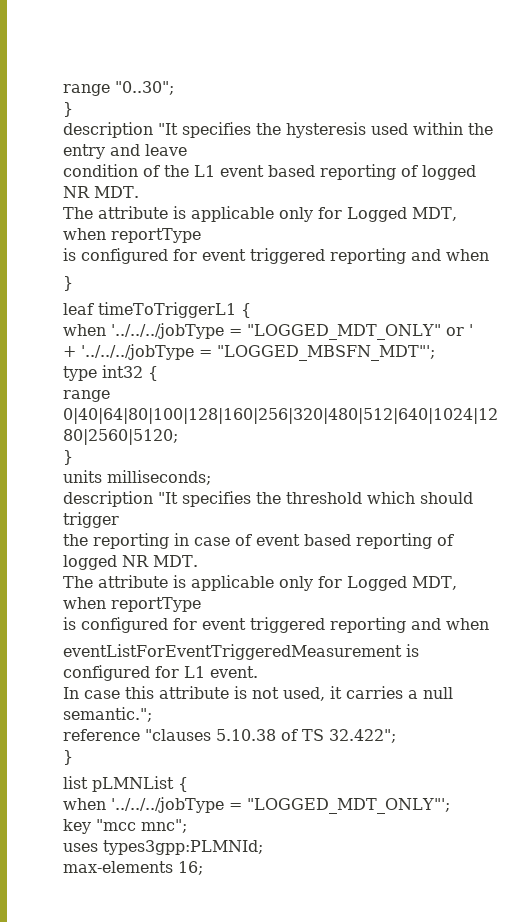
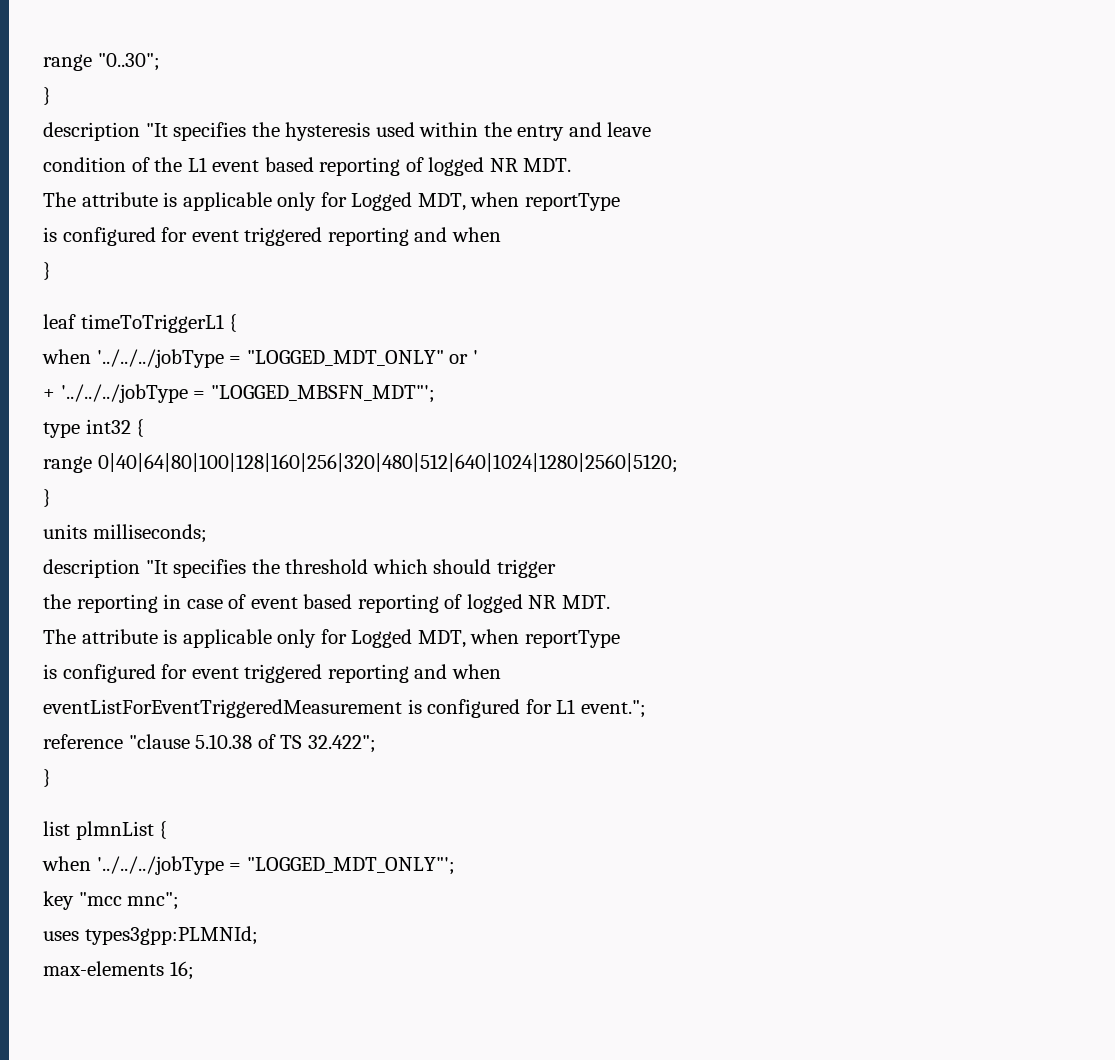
- eventListForEventTriggeredMeasurement is configured for L1 event.
- In case this attribute is not used, it carries a null semantic.";
+ eventListForEventTriggeredMeasurement is configured for L1 event.";
- reference "clauses 5.10.38 of TS 32.422";
+ reference "clause 5.10.38 of TS 32.422";
- list pLMNList {
+ list plmnList {

